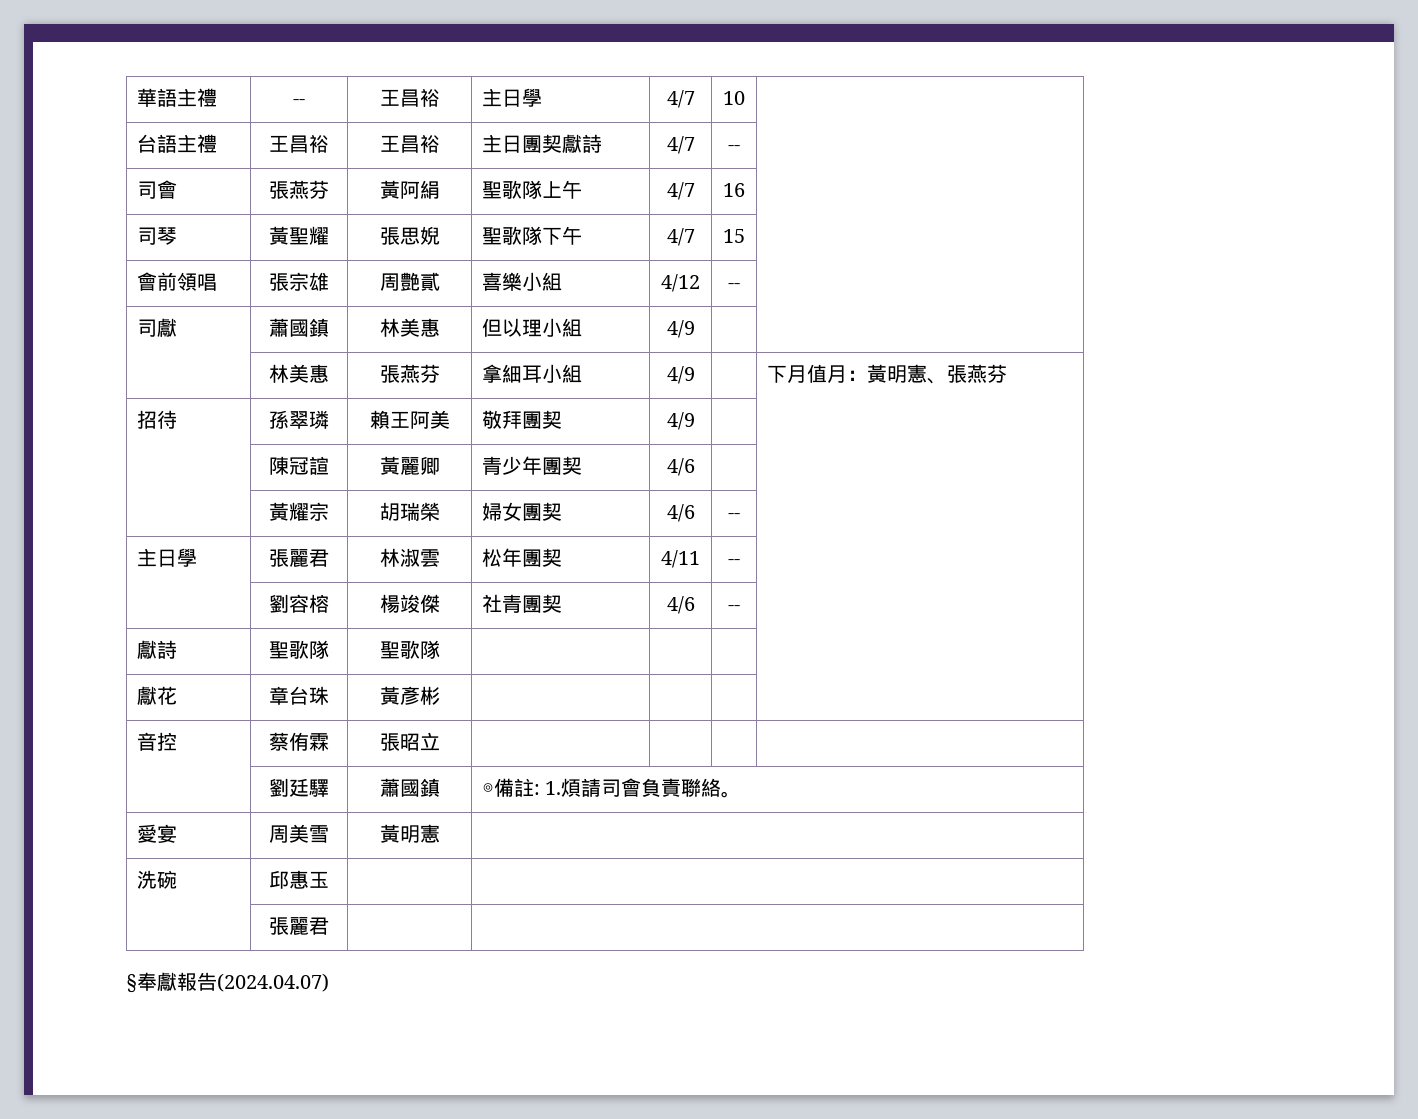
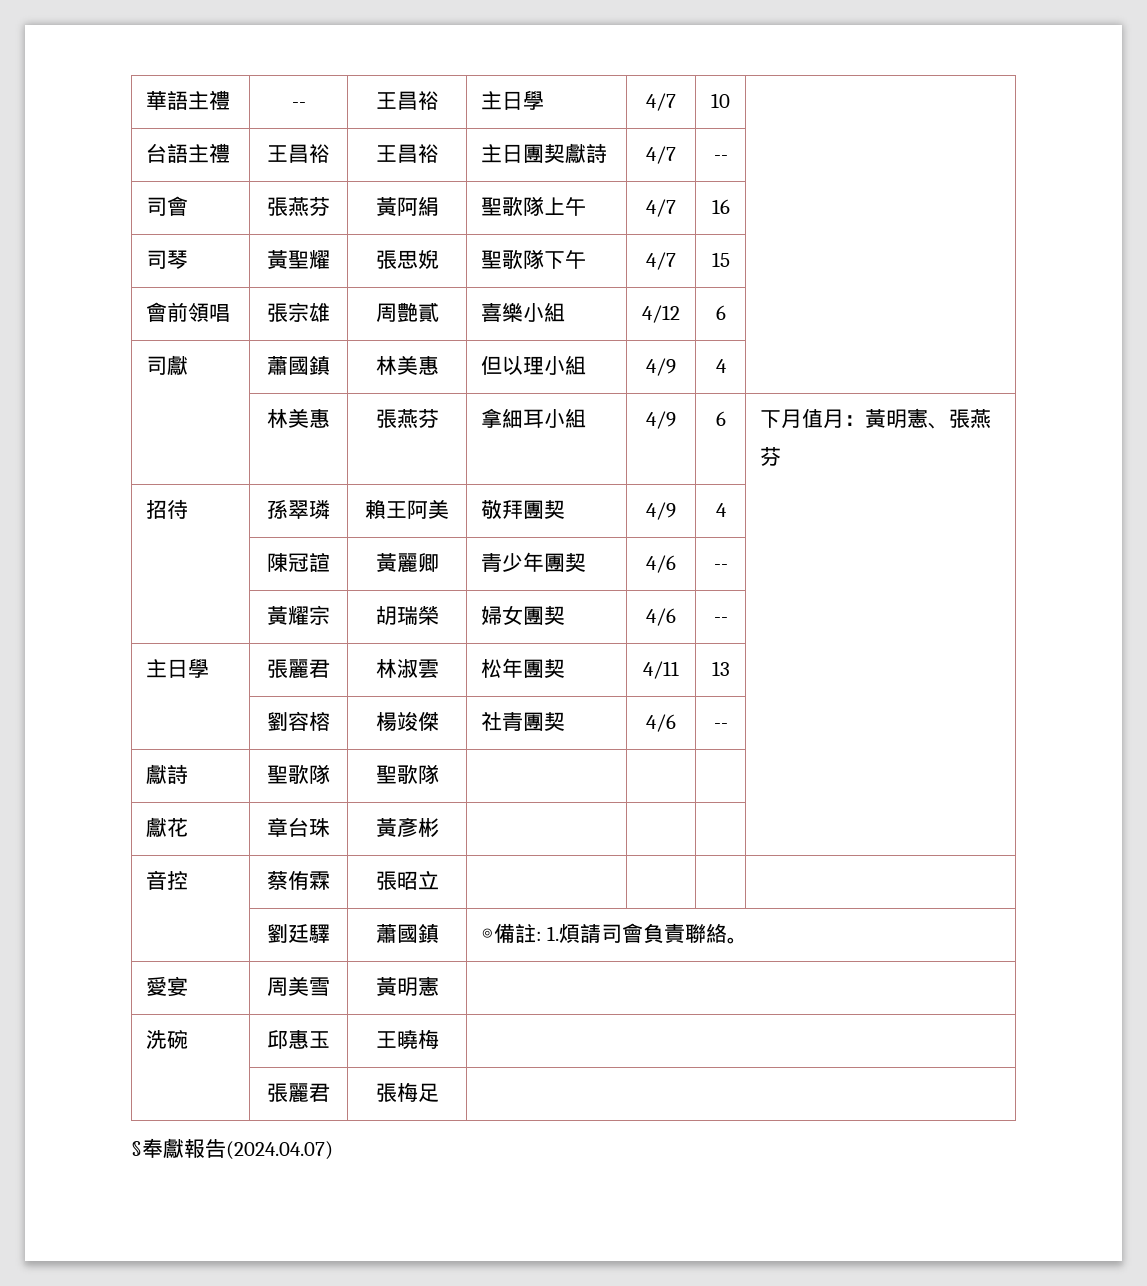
- 會前領唱 | 張宗雄 | 周艶貳 | 喜樂小組 | 4/12 | -- |
+ 會前領唱 | 張宗雄 | 周艶貳 | 喜樂小組 | 4/12 | 6 |
- 司獻 | 蕭國鎮 | 林美惠 | 但以理小組 | 4/9 | |
+ 司獻 | 蕭國鎮 | 林美惠 | 但以理小組 | 4/9 | 4 |
- | 林美惠 | 張燕芬 | 拿細耳小組 | 4/9 | | 下月值月：黃明憲、張燕芬
+ | 林美惠 | 張燕芬 | 拿細耳小組 | 4/9 | 6 | 下月值月：黃明憲、張燕芬
- 招待 | 孫翠璘 | 賴王阿美 | 敬拜團契 | 4/9 | |
+ 招待 | 孫翠璘 | 賴王阿美 | 敬拜團契 | 4/9 | 4 |
- | 陳冠諠 | 黃麗卿 | 青少年團契 | 4/6 | |
+ | 陳冠諠 | 黃麗卿 | 青少年團契 | 4/6 | -- |
- 主日學 | 張麗君 | 林淑雲 | 松年團契 | 4/11 | -- |
+ 主日學 | 張麗君 | 林淑雲 | 松年團契 | 4/11 | 13 |
- 洗碗 | 邱惠玉 | |
- | 張麗君 | |
+ 洗碗 | 邱惠玉 | 王曉梅 |
+ | 張麗君 | 張梅足 |

